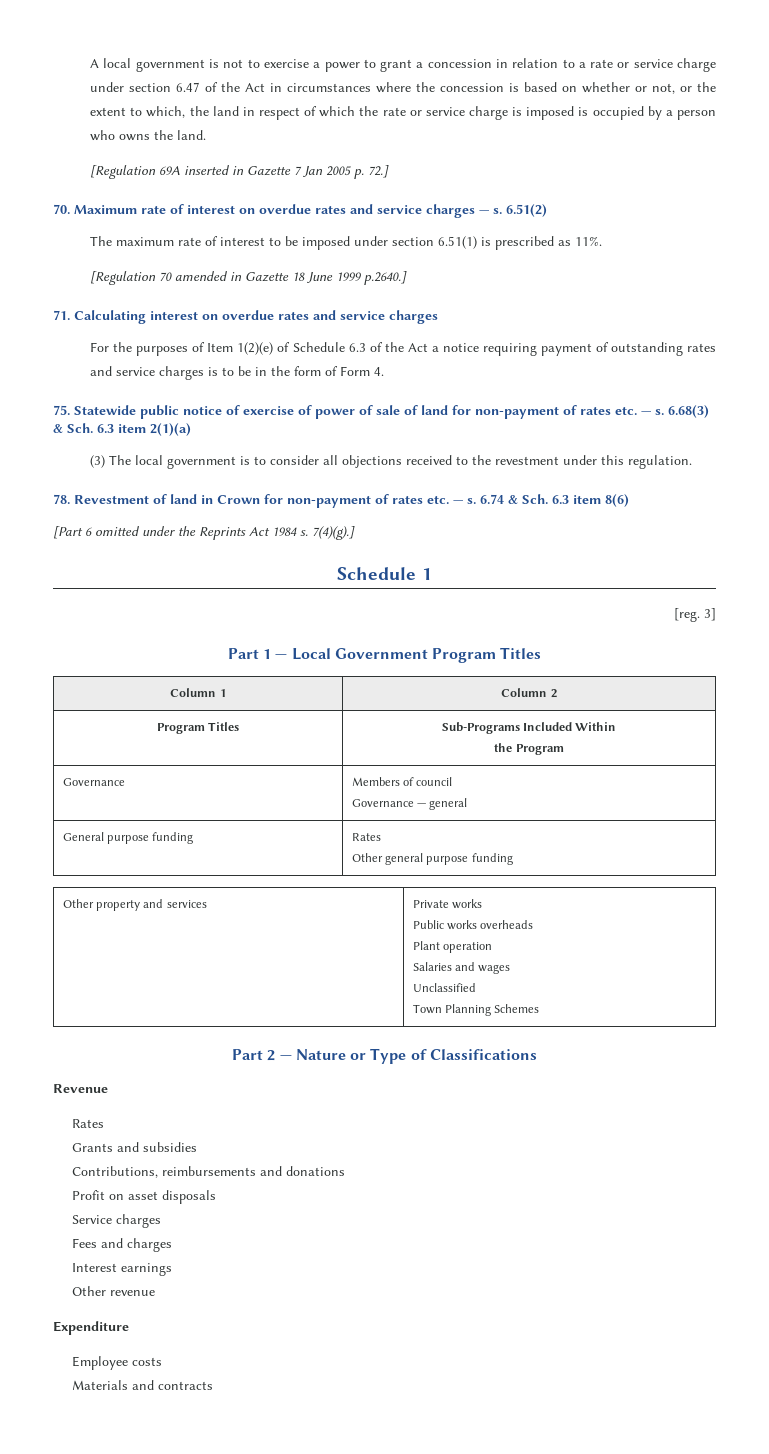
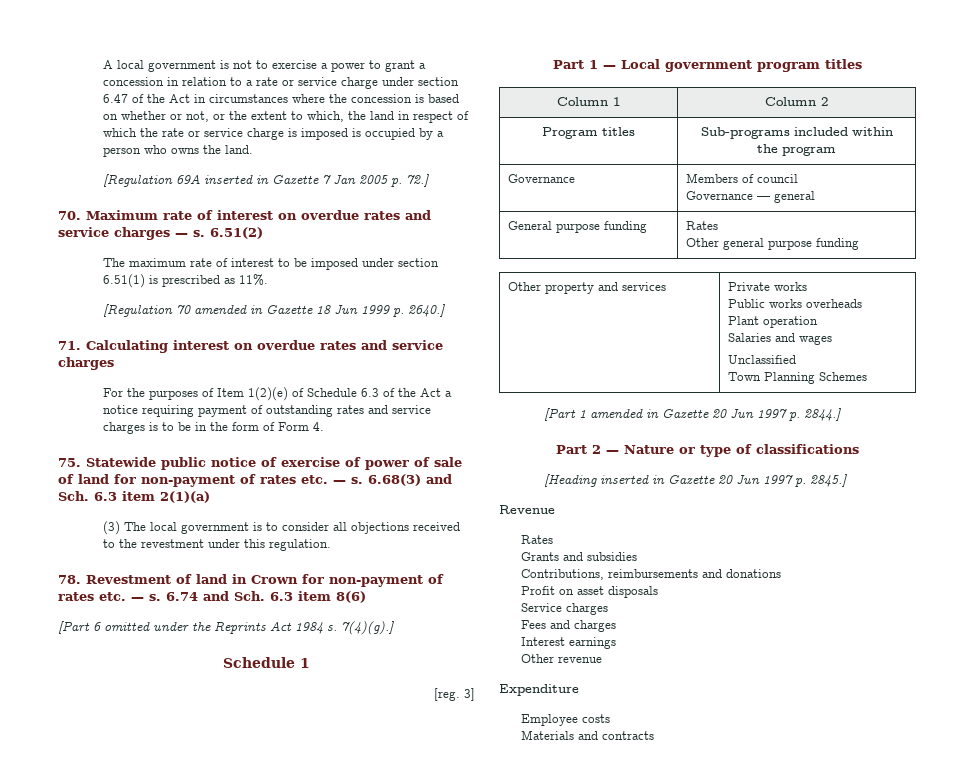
- [Regulation 70 amended in Gazette 18 June 1999 p.2640.]
+ [Regulation 70 amended in Gazette 18 Jun 1999 p. 2640.]
- 6.68(3) & Sch. 6.3 item 2(1)(a)
+ 6.68(3) and Sch. 6.3 item 2(1)(a)
- 6.74 & Sch. 6.3 item 8(6)
+ 6.74 and Sch. 6.3 item 8(6)
- Part 1 — Local Government Program Titles
+ Part 1 — Local government program titles
- Program Titles | Sub-Programs Included Within
- the Program
+ Program titles | Sub-programs included within
+ the program
+ [Part 1 amended in Gazette 20 Jun 1997 p. 2844.]
- Part 2 — Nature or Type of Classifications
+ Part 2 — Nature or type of classifications
+ [Heading inserted in Gazette 20 Jun 1997 p. 2845.]

